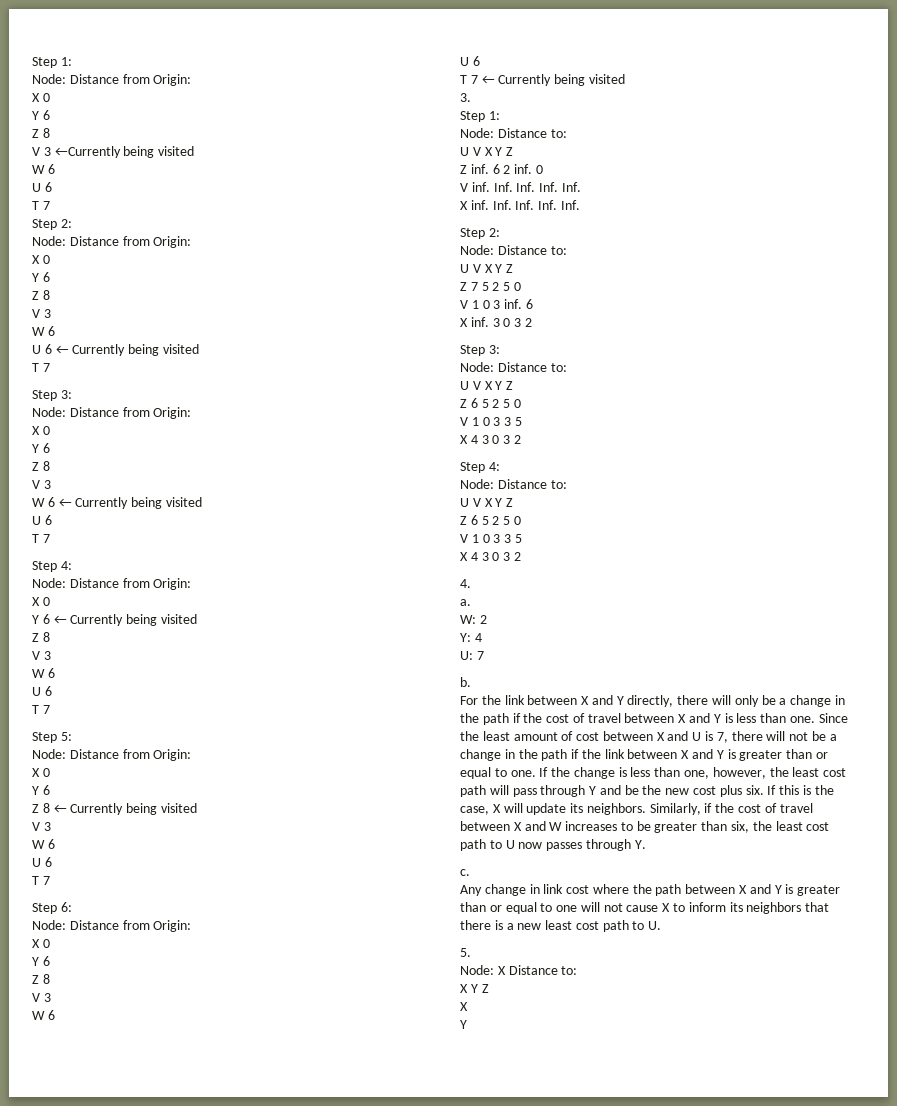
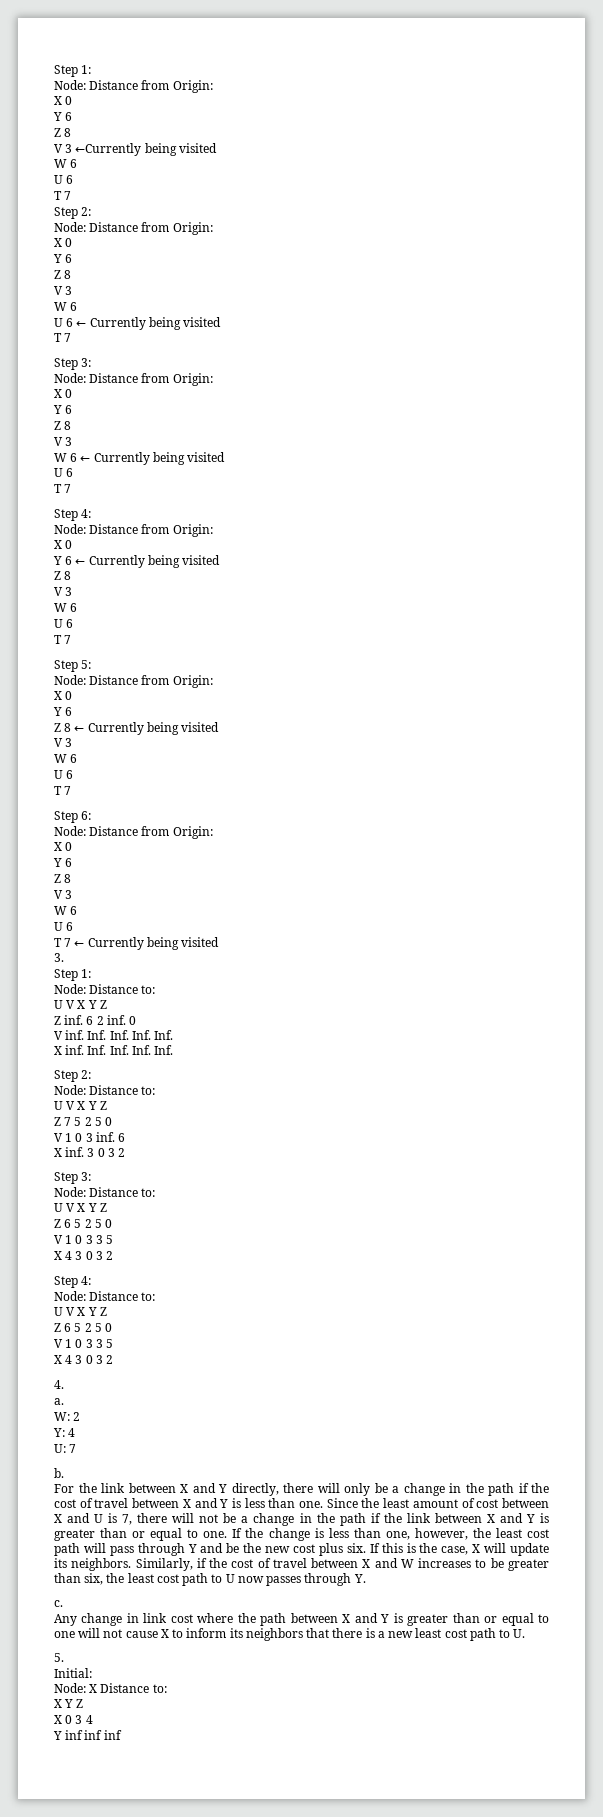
+ Initial:
  Node: X Distance to:
  X Y Z
- X
- Y
+ X 0 3 4
+ Y inf inf inf

